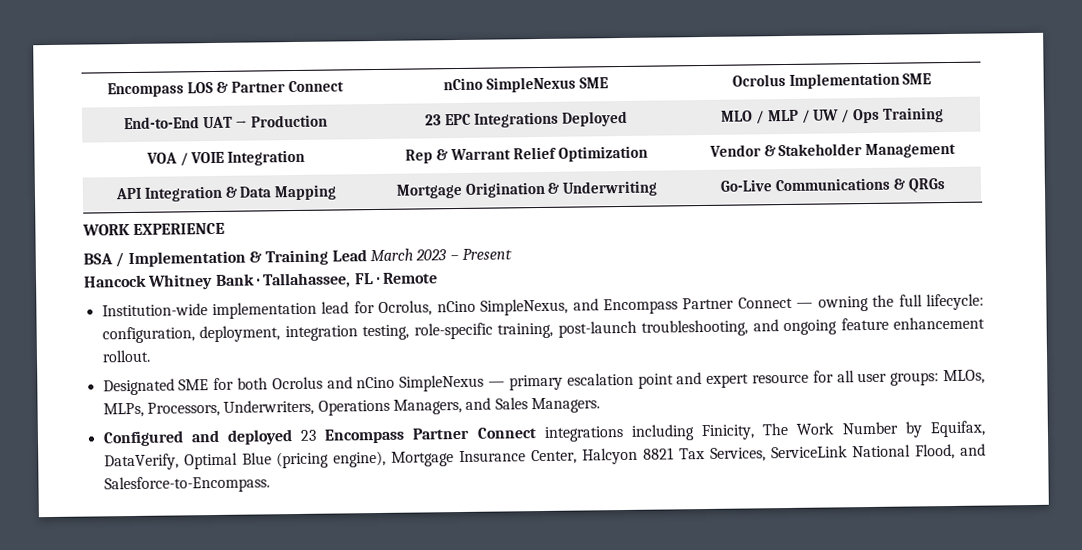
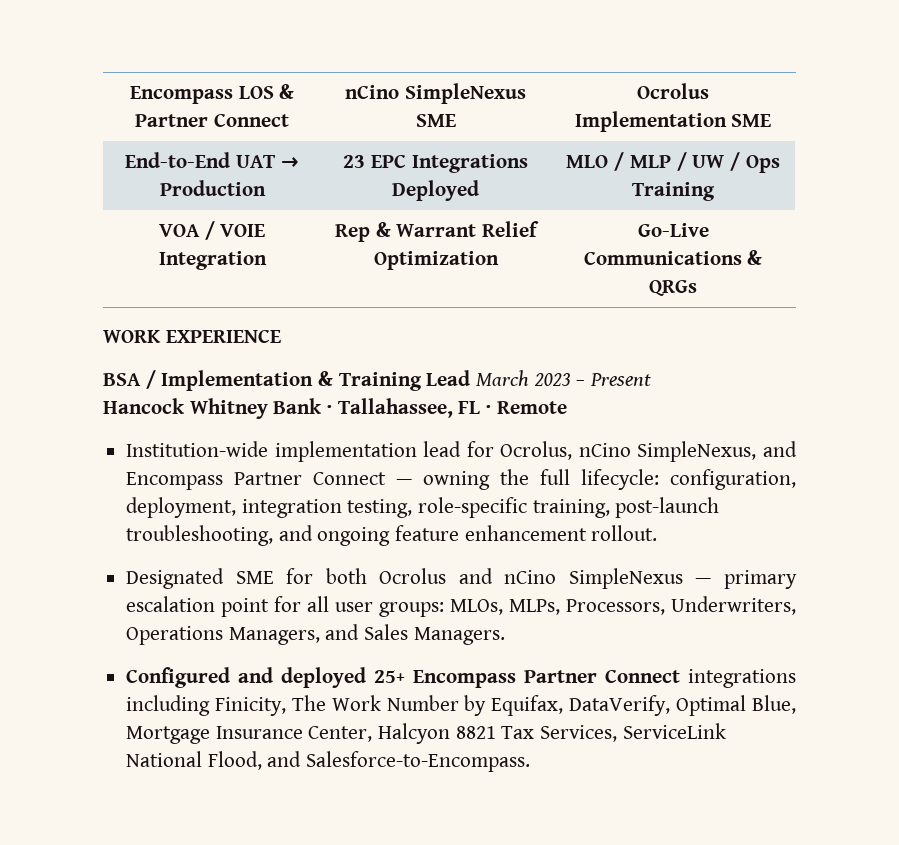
- VOA / VOIE Integration | Rep & Warrant Relief Optimization | Vendor & Stakeholder Management
- API Integration & Data Mapping | Mortgage Origination & Underwriting | Go-Live Communications & QRGs
+ VOA / VOIE Integration | Rep & Warrant Relief Optimization | Go-Live Communications & QRGs
- Designated SME for both Ocrolus and nCino SimpleNexus — primary escalation point and expert resource for all user groups: MLOs, MLPs, Processors, Underwriters, Operations Managers, and Sales Managers.
+ Designated SME for both Ocrolus and nCino SimpleNexus — primary escalation point for all user groups: MLOs, MLPs, Processors, Underwriters, Operations Managers, and Sales Managers.
- Configured and deployed 23 Encompass Partner Connect integrations including Finicity, The Work Number by Equifax, DataVerify, Optimal Blue (pricing engine), Mortgage Insurance Center, Halcyon 8821 Tax Services, ServiceLink National Flood, and Salesforce-to-Encompass.
+ Configured and deployed 25+ Encompass Partner Connect integrations including Finicity, The Work Number by Equifax, DataVerify, Optimal Blue, Mortgage Insurance Center, Halcyon 8821 Tax Services, ServiceLink National Flood, and Salesforce-to-Encompass.

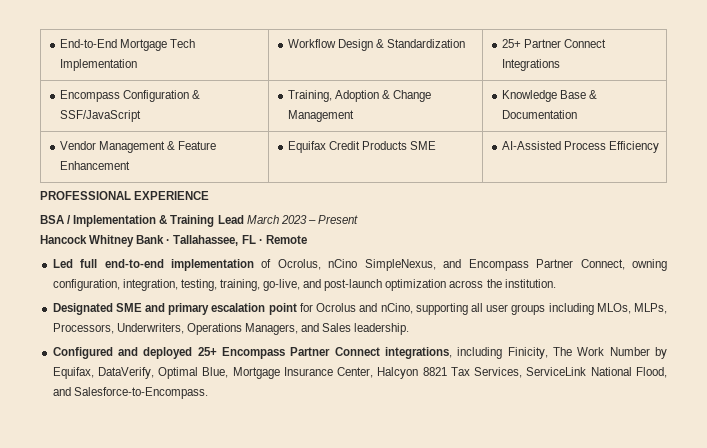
- Encompass LOS & Partner Connect | nCino SimpleNexus SME | Ocrolus Implementation SME
- End-to-End UAT → Production | 23 EPC Integrations Deployed | MLO / MLP / UW / Ops Training
- VOA / VOIE Integration | Rep & Warrant Relief Optimization | Go-Live Communications & QRGs
- WORK EXPERIENCE
+ End-to-End Mortgage Tech Implementation | Workflow Design & Standardization | 25+ Partner Connect Integrations
+ Encompass Configuration & SSF/JavaScript | Training, Adoption & Change Management | Knowledge Base & Documentation
+ Vendor Management & Feature Enhancement | Equifax Credit Products SME | AI-Assisted Process Efficiency
+ PROFESSIONAL EXPERIENCE
- Institution-wide implementation lead for Ocrolus, nCino SimpleNexus, and Encompass Partner Connect — owning the full lifecycle: configuration, deployment, integration testing, role-specific training, post-launch troubleshooting, and ongoing feature enhancement rollout.
- Designated SME for both Ocrolus and nCino SimpleNexus — primary escalation point for all user groups: MLOs, MLPs, Processors, Underwriters, Operations Managers, and Sales Managers.
+ Led full end-to-end implementation of Ocrolus, nCino SimpleNexus, and Encompass Partner Connect, owning configuration, integration, testing, training, go-live, and post-launch optimization across the institution.
+ Designated SME and primary escalation point for Ocrolus and nCino, supporting all user groups including MLOs, MLPs, Processors, Underwriters, Operations Managers, and Sales leadership.
- Configured and deployed 25+ Encompass Partner Connect integrations including Finicity, The Work Number by Equifax, DataVerify, Optimal Blue, Mortgage Insurance Center, Halcyon 8821 Tax Services, ServiceLink National Flood, and Salesforce-to-Encompass.
+ Configured and deployed 25+ Encompass Partner Connect integrations, including Finicity, The Work Number by Equifax, DataVerify, Optimal Blue, Mortgage Insurance Center, Halcyon 8821 Tax Services, ServiceLink National Flood, and Salesforce-to-Encompass.

